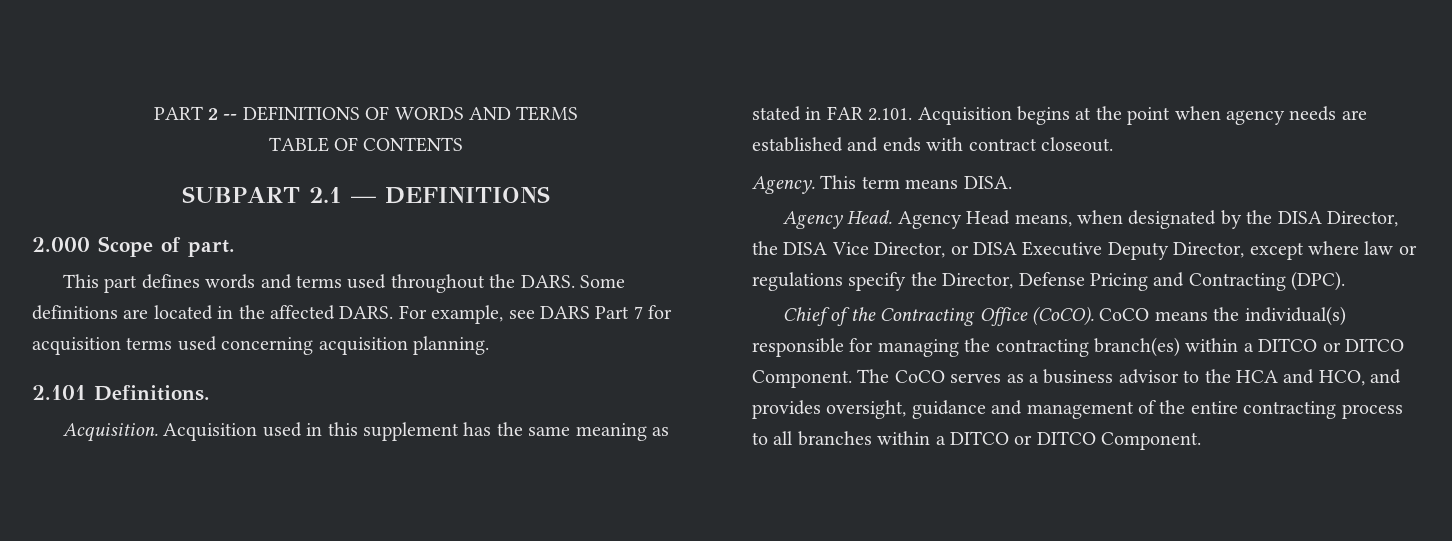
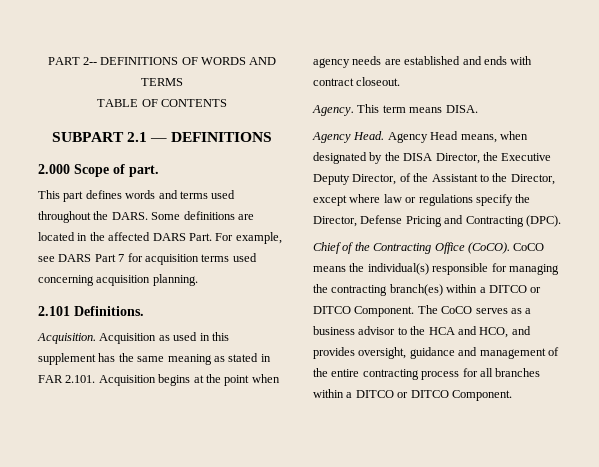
- PART 2 -- DEFINITIONS OF WORDS AND TERMS
+ PART 2-- DEFINITIONS OF WORDS AND TERMS
- Some definitions are located in the affected DARS.
+ Some definitions are located in the affected DARS Part.
- Acquisition used in this supplement has the same meaning as stated in FAR 2.101. Acquisition begins at the point when agency needs are established and ends with contract closeout.
+ Acquisition as used in this supplement has the same meaning as stated in FAR 2.101. Acquisition begins at the point when agency needs are established and ends with contract closeout.
- Agency Head means, when designated by the DISA Director, the DISA Vice Director, or DISA Executive Deputy Director, except where law or regulations specify the Director, Defense Pricing and Contracting (DPC).
+ Agency Head means, when designated by the DISA Director, the Executive Deputy Director, of the Assistant to the Director, except where law or regulations specify the Director, Defense Pricing and Contracting (DPC).
- The CoCO serves as a business advisor to the HCA and HCO, and provides oversight, guidance and management of the entire contracting process to all branches within a DITCO or DITCO Component.
+ The CoCO serves as a business advisor to the HCA and HCO, and provides oversight, guidance and management of the entire contracting process for all branches within a DITCO or DITCO Component.

